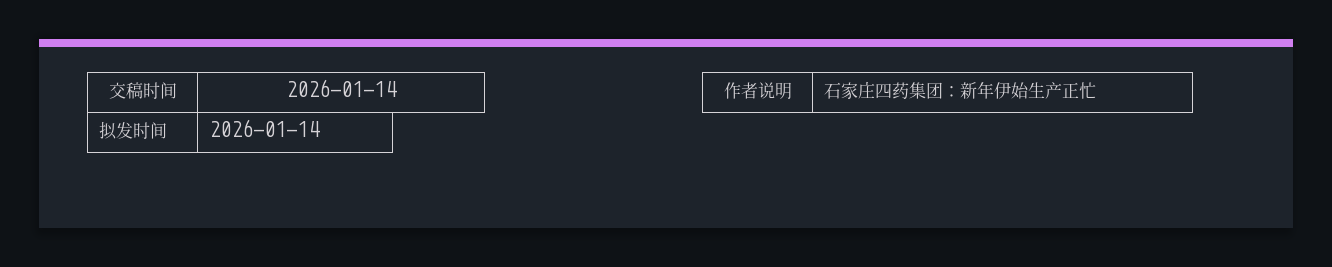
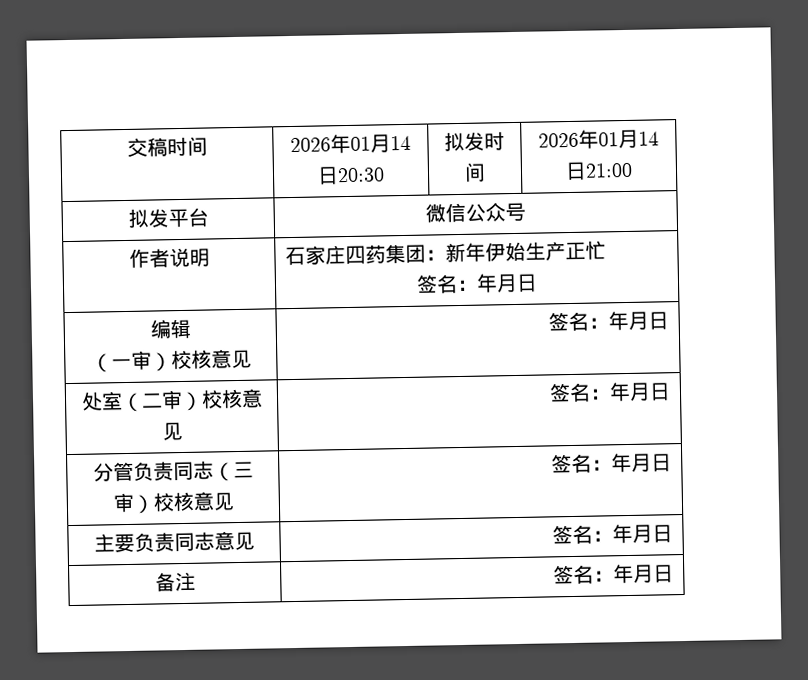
- 交稿时间 | 2026-01-14
- 拟发时间 | 2026-01-14
+ 交稿时间 | 2026年01月14日20:30 | 拟发时间 | 2026年01月14日21:00
+ 拟发平台 | 微信公众号
  作者说明 | 石家庄四药集团：新年伊始生产正忙
+ 签名：年月日
+ 编辑
+ （一审）校核意见 | 签名：年月日
+ 处室（二审）校核意见 | 签名：年月日
+ 分管负责同志（三审）校核意见 | 签名：年月日
+ 主要负责同志意见 | 签名：年月日
+ 备注 | 签名：年月日

